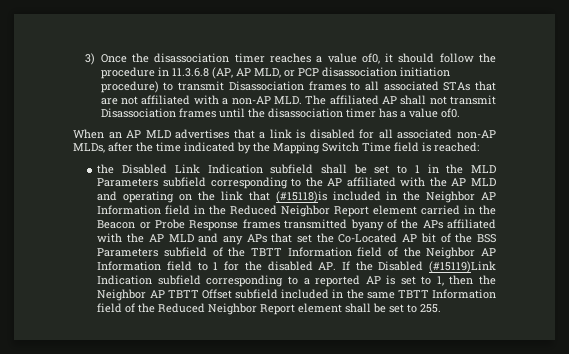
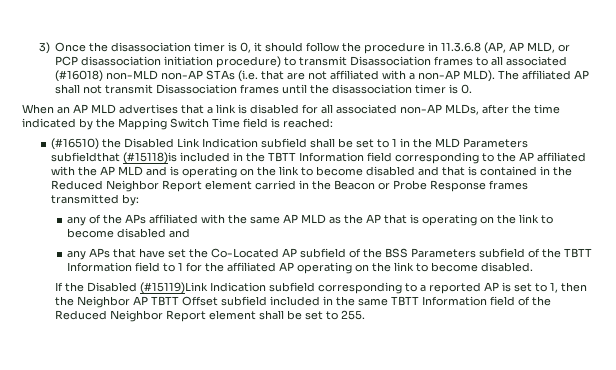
- 3) Once the disassociation timer reaches a value of0, it should follow the procedure in 11.3.6.8 (AP, AP MLD, or PCP disassociation initiation procedure) to transmit Disassociation frames to all associated STAs that are not affiliated with a non-AP MLD. The affiliated AP shall not transmit Disassociation frames until the disassociation timer has a value of0.
+ 3) Once the disassociation timer is 0, it should follow the procedure in 11.3.6.8 (AP, AP MLD, or PCP disassociation initiation procedure) to transmit Disassociation frames to all associated (#16018) non-MLD non-AP STAs (i.e. that are not affiliated with a non-AP MLD). The affiliated AP shall not transmit Disassociation frames until the disassociation timer is 0.
- the Disabled Link Indication subfield shall be set to 1 in the MLD Parameters subfield corresponding to the AP affiliated with the AP MLD and operating on the link that (#15118)is included in the Neighbor AP Information field in the Reduced Neighbor Report element carried in the Beacon or Probe Response frames transmitted byany of the APs affiliated with the AP MLD and any APs that set the Co-Located AP bit of the BSS Parameters subfield of the TBTT Information field of the Neighbor AP Information field to 1 for the disabled AP. If the Disabled (#15119)Link Indication subfield corresponding to a reported AP is set to 1, then the Neighbor AP TBTT Offset subfield included in the same TBTT Information field of the Reduced Neighbor Report element shall be set to 255.
+ (#16510) the Disabled Link Indication subfield shall be set to 1 in the MLD Parameters subfieldthat (#15118)is included in the TBTT Information field corresponding to the AP affiliated with the AP MLD and is operating on the link to become disabled and that is contained in the Reduced Neighbor Report element carried in the Beacon or Probe Response frames transmitted by:
+ any of the APs affiliated with the same AP MLD as the AP that is operating on the link to become disabled and
+ any APs that have set the Co-Located AP subfield of the BSS Parameters subfield of the TBTT Information field to 1 for the affiliated AP operating on the link to become disabled.
+ If the Disabled (#15119)Link Indication subfield corresponding to a reported AP is set to 1, then the Neighbor AP TBTT Offset subfield included in the same TBTT Information field of the Reduced Neighbor Report element shall be set to 255.

